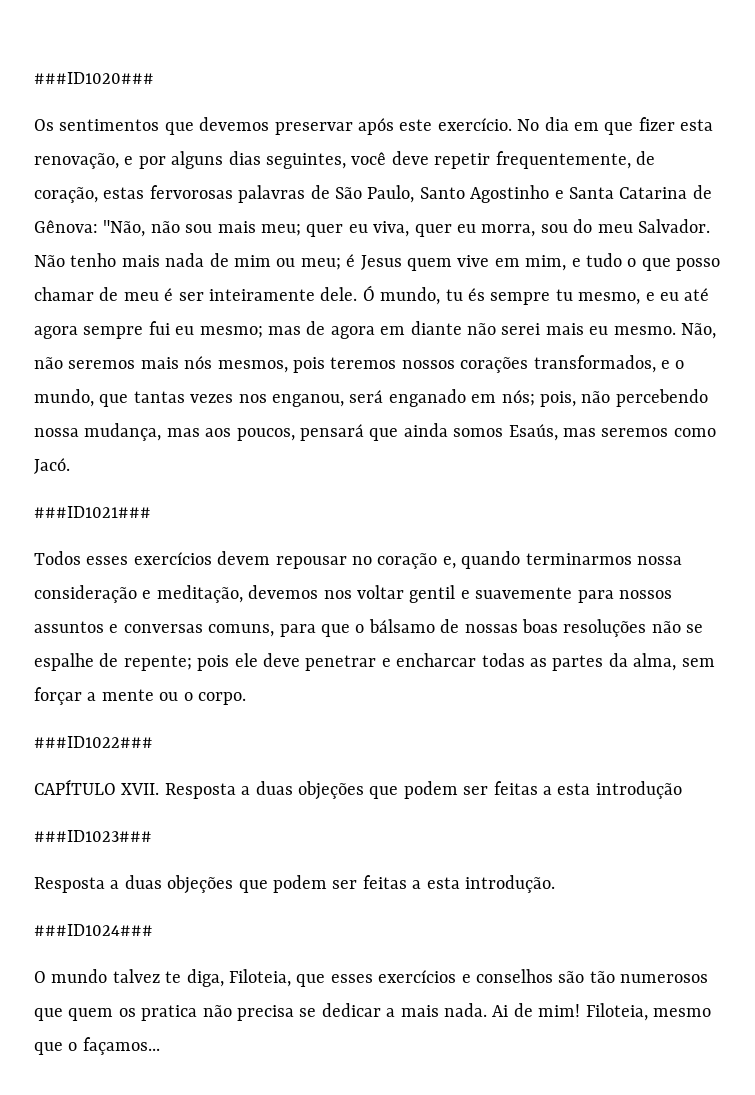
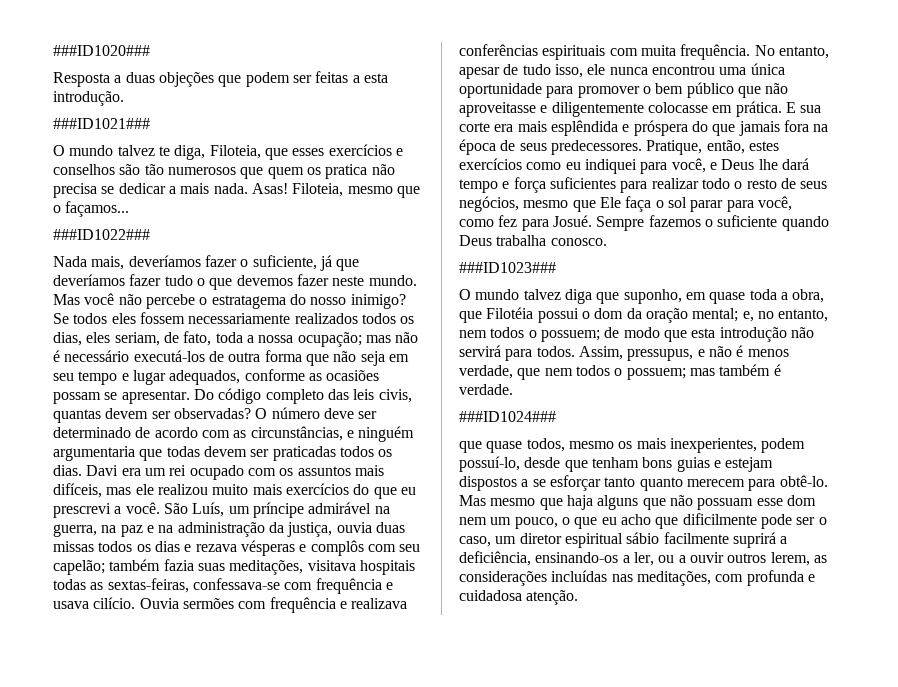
- Os sentimentos que devemos preservar após este exercício. No dia em que fizer esta renovação, e por alguns dias seguintes, você deve repetir frequentemente, de coração, estas fervorosas palavras de São Paulo, Santo Agostinho e Santa Catarina de Gênova: "Não, não sou mais meu; quer eu viva, quer eu morra, sou do meu Salvador. Não tenho mais nada de mim ou meu; é Jesus quem vive em mim, e tudo o que posso chamar de meu é ser inteiramente dele. Ó mundo, tu és sempre tu mesmo, e eu até agora sempre fui eu mesmo; mas de agora em diante não serei mais eu mesmo. Não, não seremos mais nós mesmos, pois teremos nossos corações transformados, e o mundo, que tantas vezes nos enganou, será enganado em nós; pois, não percebendo nossa mudança, mas aos poucos, pensará que ainda somos Esaús, mas seremos como Jacó.
- ###ID1021###
- Todos esses exercícios devem repousar no coração e, quando terminarmos nossa consideração e meditação, devemos nos voltar gentil e suavemente para nossos assuntos e conversas comuns, para que o bálsamo de nossas boas resoluções não se espalhe de repente; pois ele deve penetrar e encharcar todas as partes da alma, sem forçar a mente ou o corpo.
- ###ID1022###
- CAPÍTULO XVII. Resposta a duas objeções que podem ser feitas a esta introdução
- ###ID1023###
- ###ID1024###
+ ###ID1021###
- Ai de mim!
+ Asas!
+ ###ID1022###
+ Nada mais, deveríamos fazer o suficiente, já que deveríamos fazer tudo o que devemos fazer neste mundo. Mas você não percebe o estratagema do nosso inimigo? Se todos eles fossem necessariamente realizados todos os dias, eles seriam, de fato, toda a nossa ocupação; mas não é necessário executá-los de outra forma que não seja em seu tempo e lugar adequados, conforme as ocasiões possam se apresentar. Do código completo das leis civis, quantas devem ser observadas? O número deve ser determinado de acordo com as circunstâncias, e ninguém argumentaria que todas devem ser praticadas todos os dias. Davi era um rei ocupado com os assuntos mais difíceis, mas ele realizou muito mais exercícios do que eu prescrevi a você. São Luís, um príncipe admirável na guerra, na paz e na administração da justiça, ouvia duas missas todos os dias e rezava vésperas e complôs com seu capelão; também fazia suas meditações, visitava hospitais todas as sextas-feiras, confessava-se com frequência e usava cilício. Ouvia sermões com frequência e realizava conferências espirituais com muita frequência. No entanto, apesar de tudo isso, ele nunca encontrou uma única oportunidade para promover o bem público que não aproveitasse e diligentemente colocasse em prática. E sua corte era mais esplêndida e próspera do que jamais fora na época de seus predecessores. Pratique, então, estes exercícios como eu indiquei para você, e Deus lhe dará tempo e força suficientes para realizar todo o resto de seus negócios, mesmo que Ele faça o sol parar para você, como fez para Josué. Sempre fazemos o suficiente quando Deus trabalha conosco.
+ ###ID1023###
+ O mundo talvez diga que suponho, em quase toda a obra, que Filotéia possui o dom da oração mental; e, no entanto, nem todos o possuem; de modo que esta introdução não servirá para todos. Assim, pressupus, e não é menos verdade, que nem todos o possuem; mas também é verdade.
+ ###ID1024###
+ que quase todos, mesmo os mais inexperientes, podem possuí-lo, desde que tenham bons guias e estejam dispostos a se esforçar tanto quanto merecem para obtê-lo. Mas mesmo que haja alguns que não possuam esse dom nem um pouco, o que eu acho que dificilmente pode ser o caso, um diretor espiritual sábio facilmente suprirá a deficiência, ensinando-os a ler, ou a ouvir outros lerem, as considerações incluídas nas meditações, com profunda e cuidadosa atenção.

